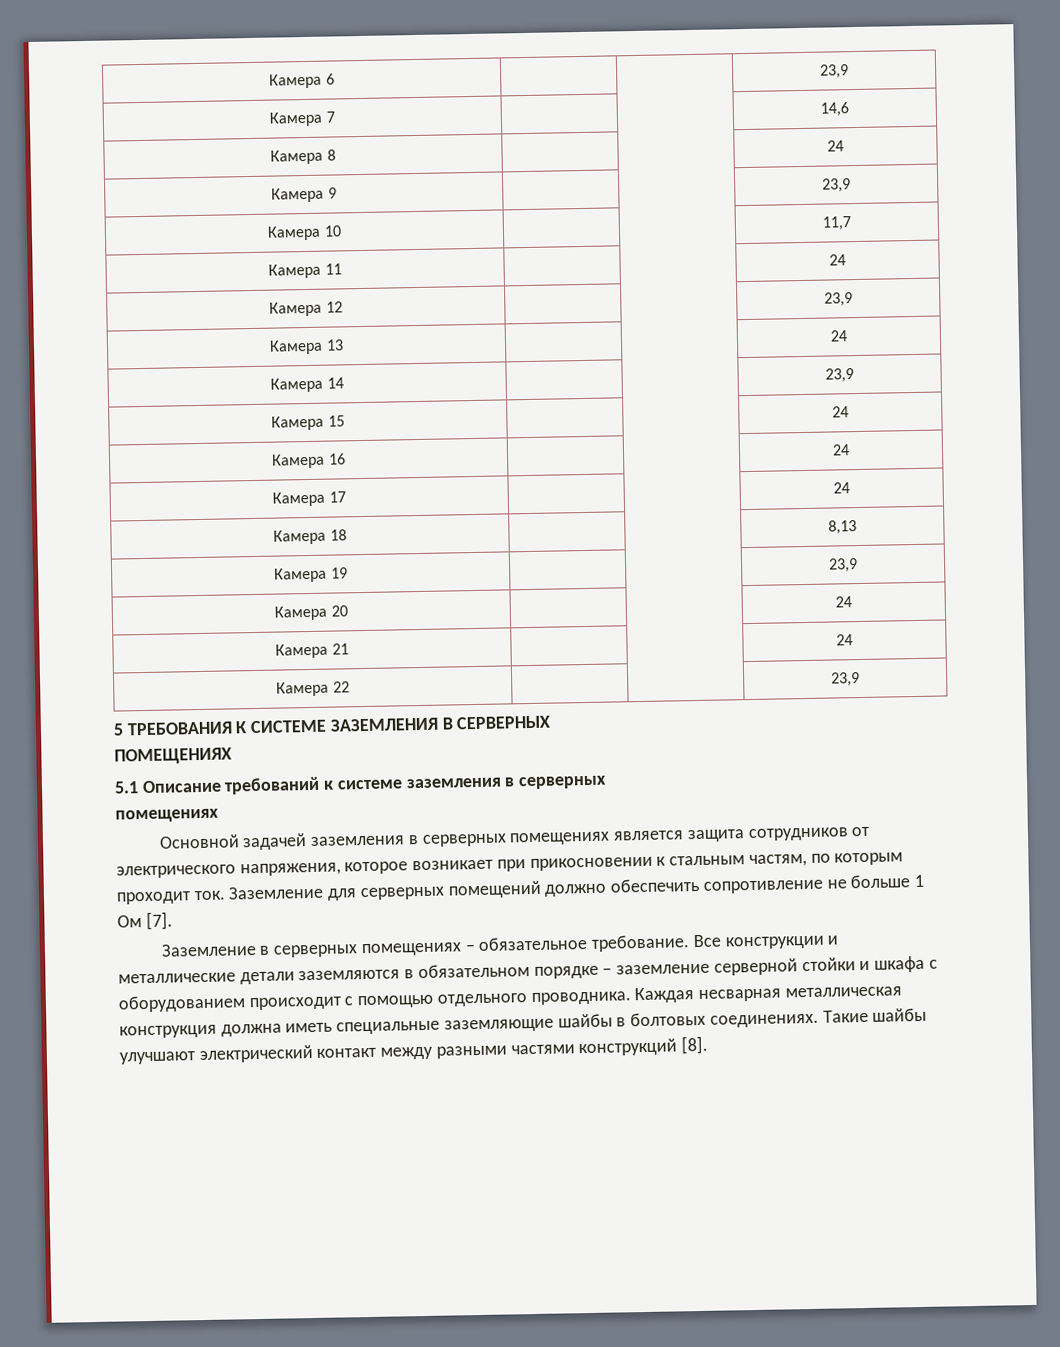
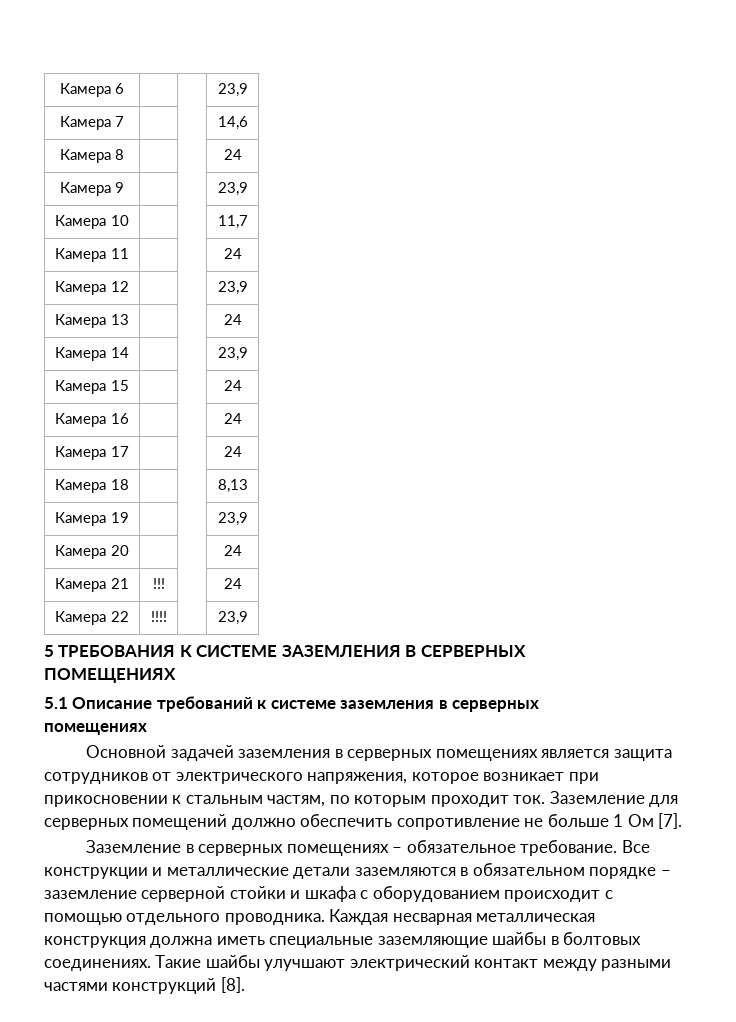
- Камера 21 | | | 24
+ Камера 21 | !!! | | 24
- Камера 22 | | | 23,9
+ Камера 22 | !!!! | | 23,9

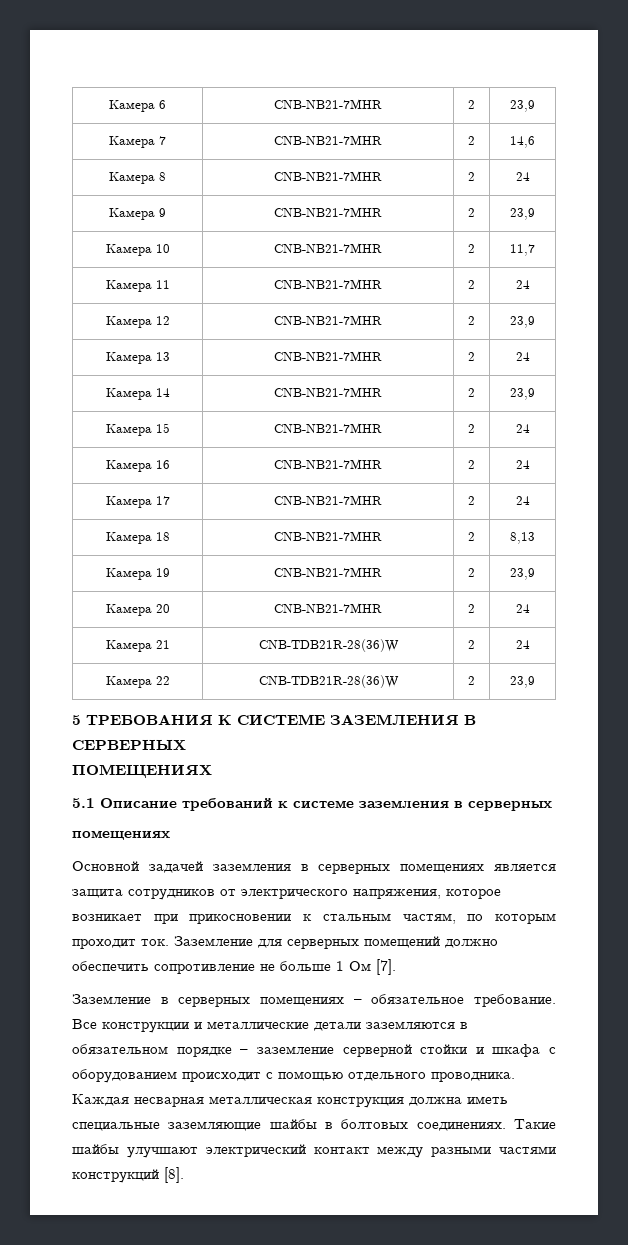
- Камера 6 | | | 23,9
+ Камера 6 | CNB-NB21-7MHR | 2 | 23,9
- Камера 7 | | | 14,6
+ Камера 7 | CNB-NB21-7MHR | 2 | 14,6
- Камера 8 | | | 24
+ Камера 8 | CNB-NB21-7MHR | 2 | 24
- Камера 9 | | | 23,9
+ Камера 9 | CNB-NB21-7MHR | 2 | 23,9
- Камера 10 | | | 11,7
+ Камера 10 | CNB-NB21-7MHR | 2 | 11,7
- Камера 11 | | | 24
+ Камера 11 | CNB-NB21-7MHR | 2 | 24
- Камера 12 | | | 23,9
+ Камера 12 | CNB-NB21-7MHR | 2 | 23,9
- Камера 13 | | | 24
+ Камера 13 | CNB-NB21-7MHR | 2 | 24
- Камера 14 | | | 23,9
+ Камера 14 | CNB-NB21-7MHR | 2 | 23,9
- Камера 15 | | | 24
+ Камера 15 | CNB-NB21-7MHR | 2 | 24
- Камера 16 | | | 24
+ Камера 16 | CNB-NB21-7MHR | 2 | 24
- Камера 17 | | | 24
+ Камера 17 | CNB-NB21-7MHR | 2 | 24
- Камера 18 | | | 8,13
+ Камера 18 | CNB-NB21-7MHR | 2 | 8,13
- Камера 19 | | | 23,9
+ Камера 19 | CNB-NB21-7MHR | 2 | 23,9
- Камера 20 | | | 24
+ Камера 20 | CNB-NB21-7MHR | 2 | 24
- Камера 21 | !!! | | 24
+ Камера 21 | CNB-TDB21R-28(36)W | 2 | 24
- Камера 22 | !!!! | | 23,9
+ Камера 22 | CNB-TDB21R-28(36)W | 2 | 23,9

